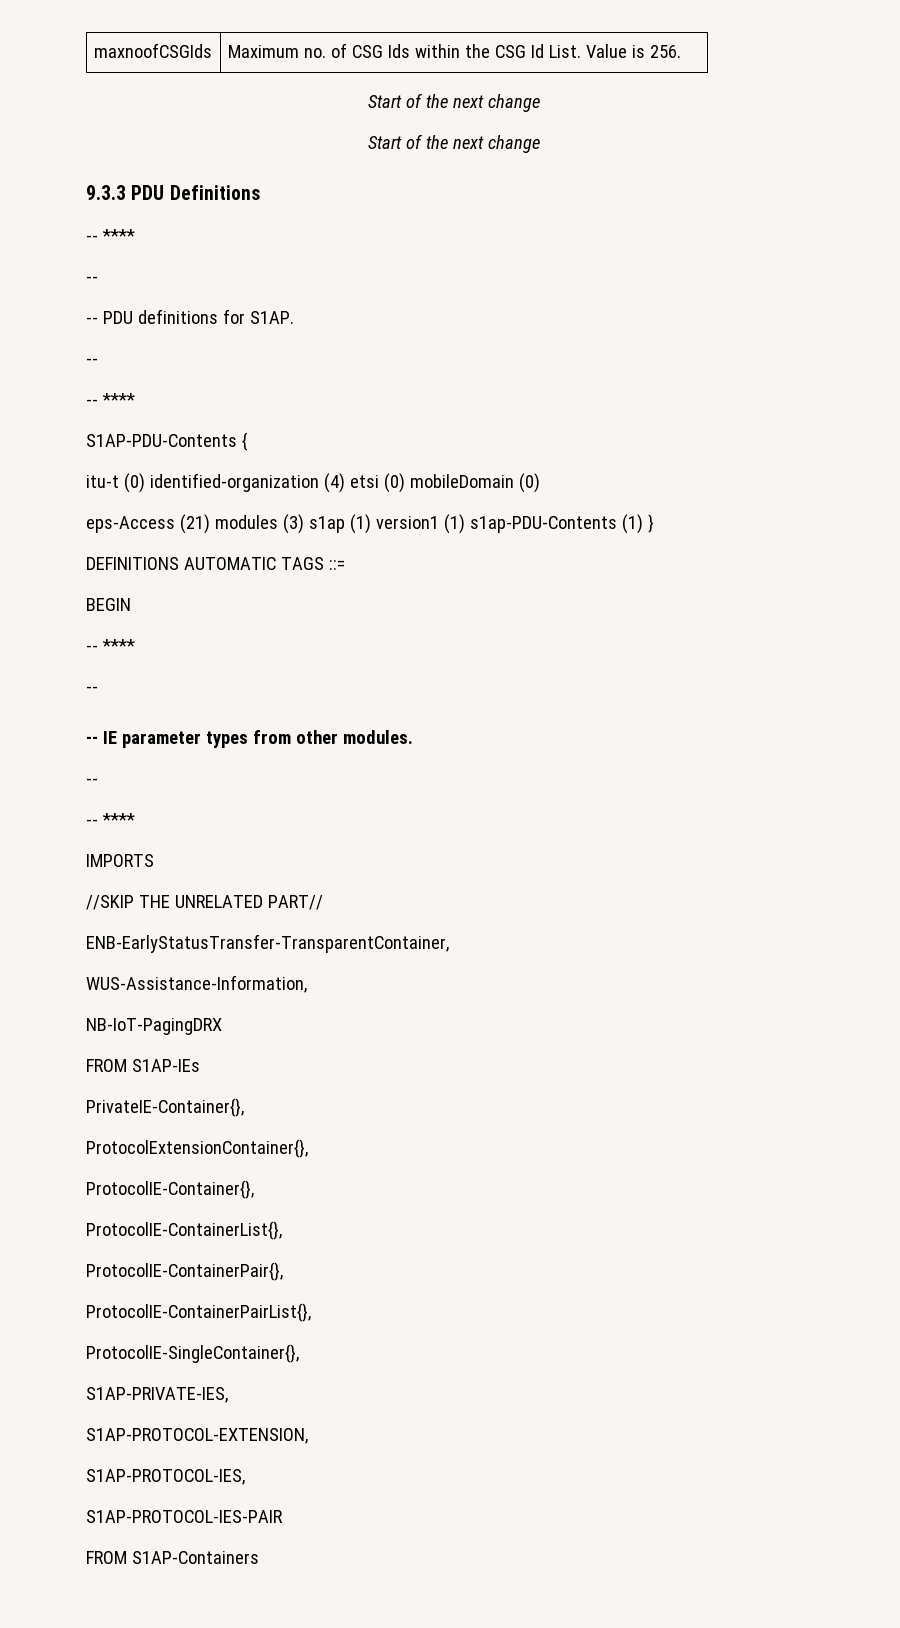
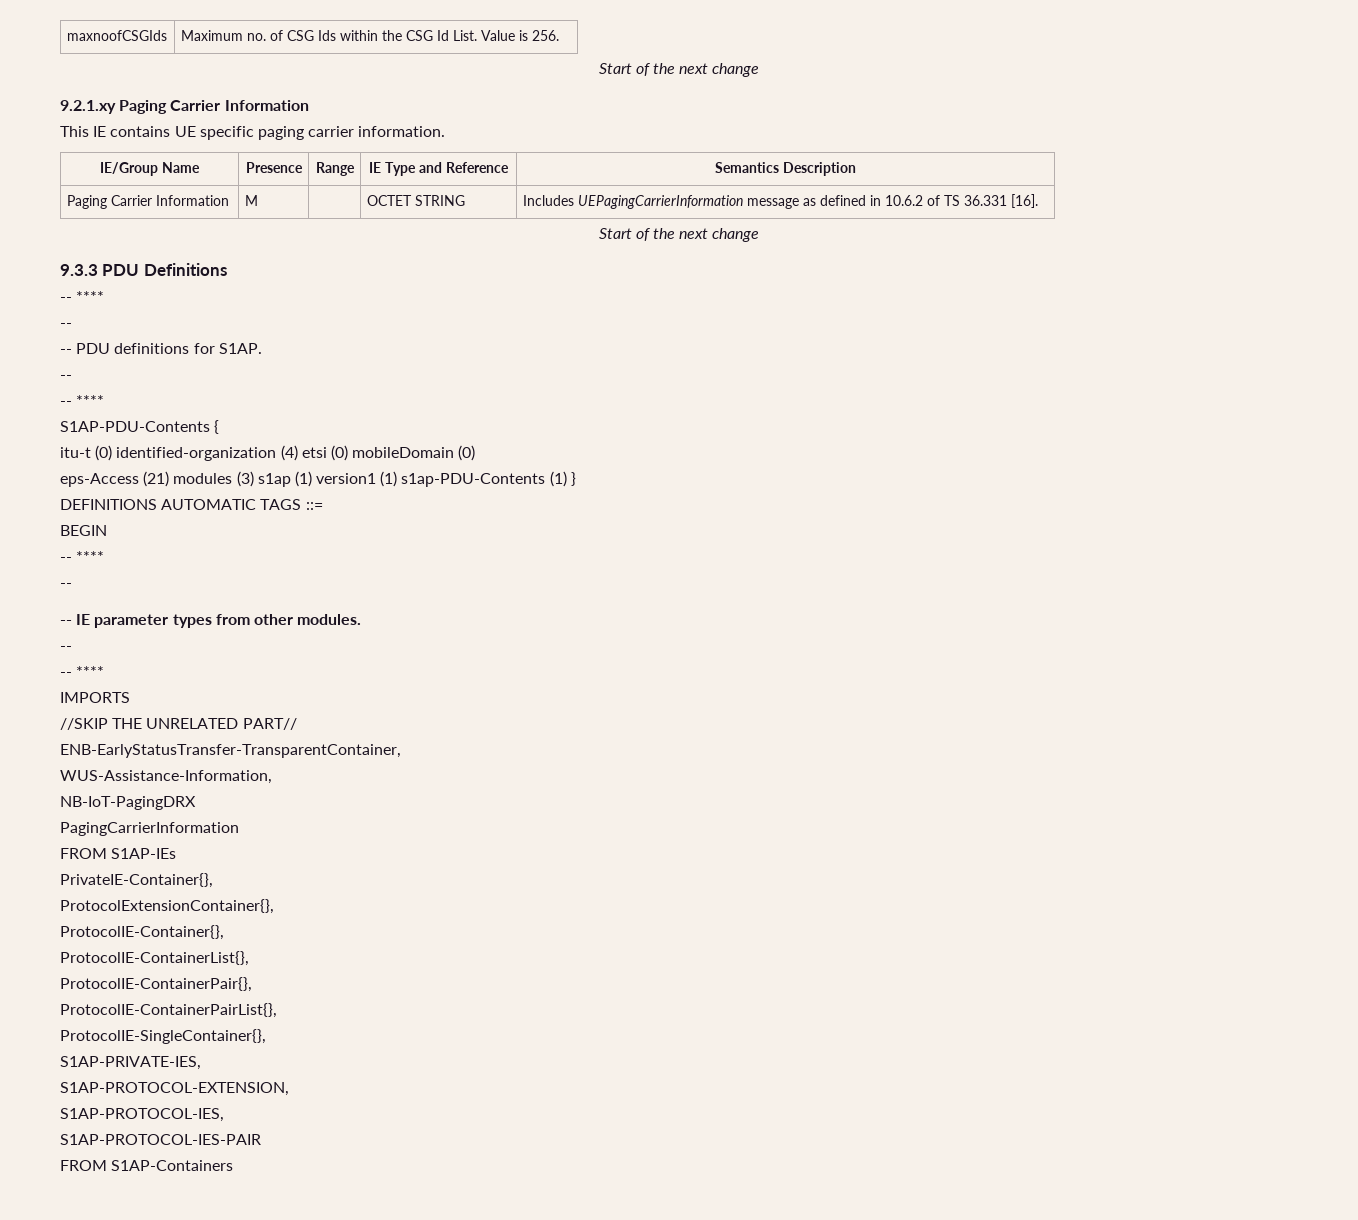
+ 9.2.1.xy Paging Carrier Information
+ This IE contains UE specific paging carrier information.
+ IE/Group Name | Presence | Range | IE Type and Reference | Semantics Description
+ Paging Carrier Information | M | | OCTET STRING | Includes UEPagingCarrierInformation message as defined in 10.6.2 of TS 36.331 [16].
+ PagingCarrierInformation

